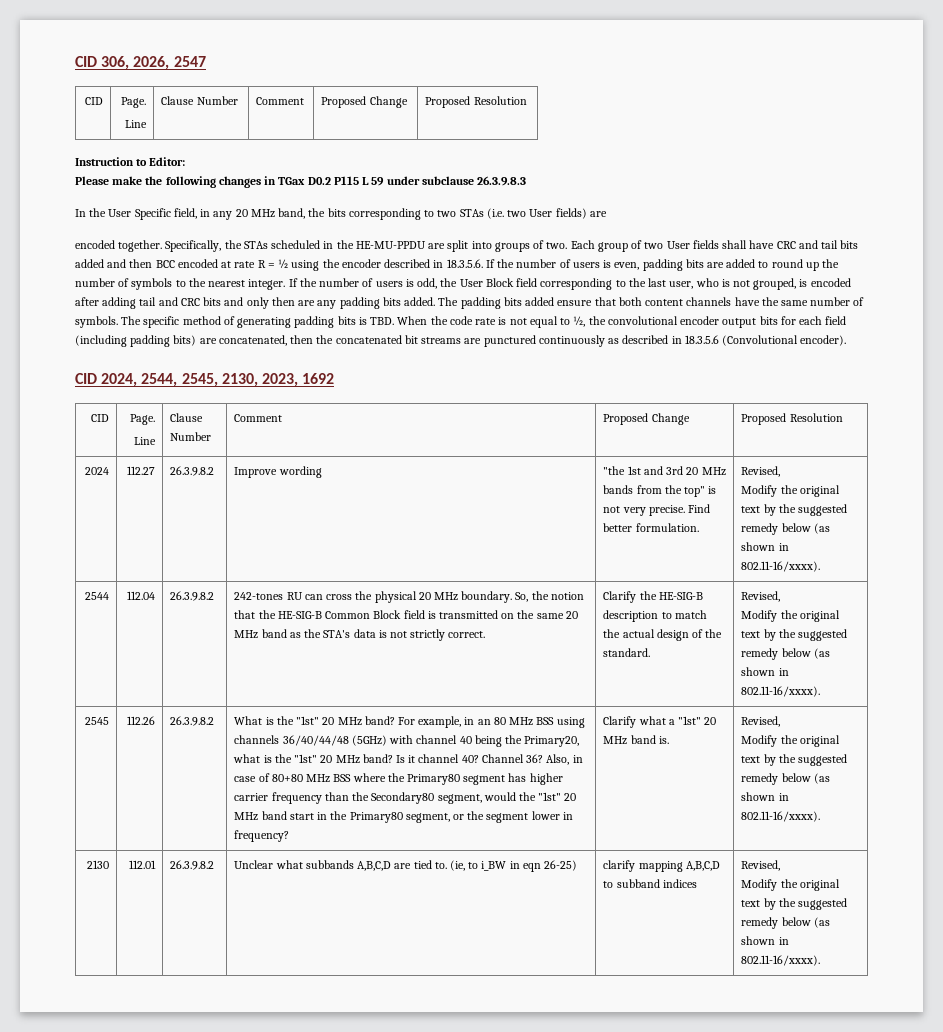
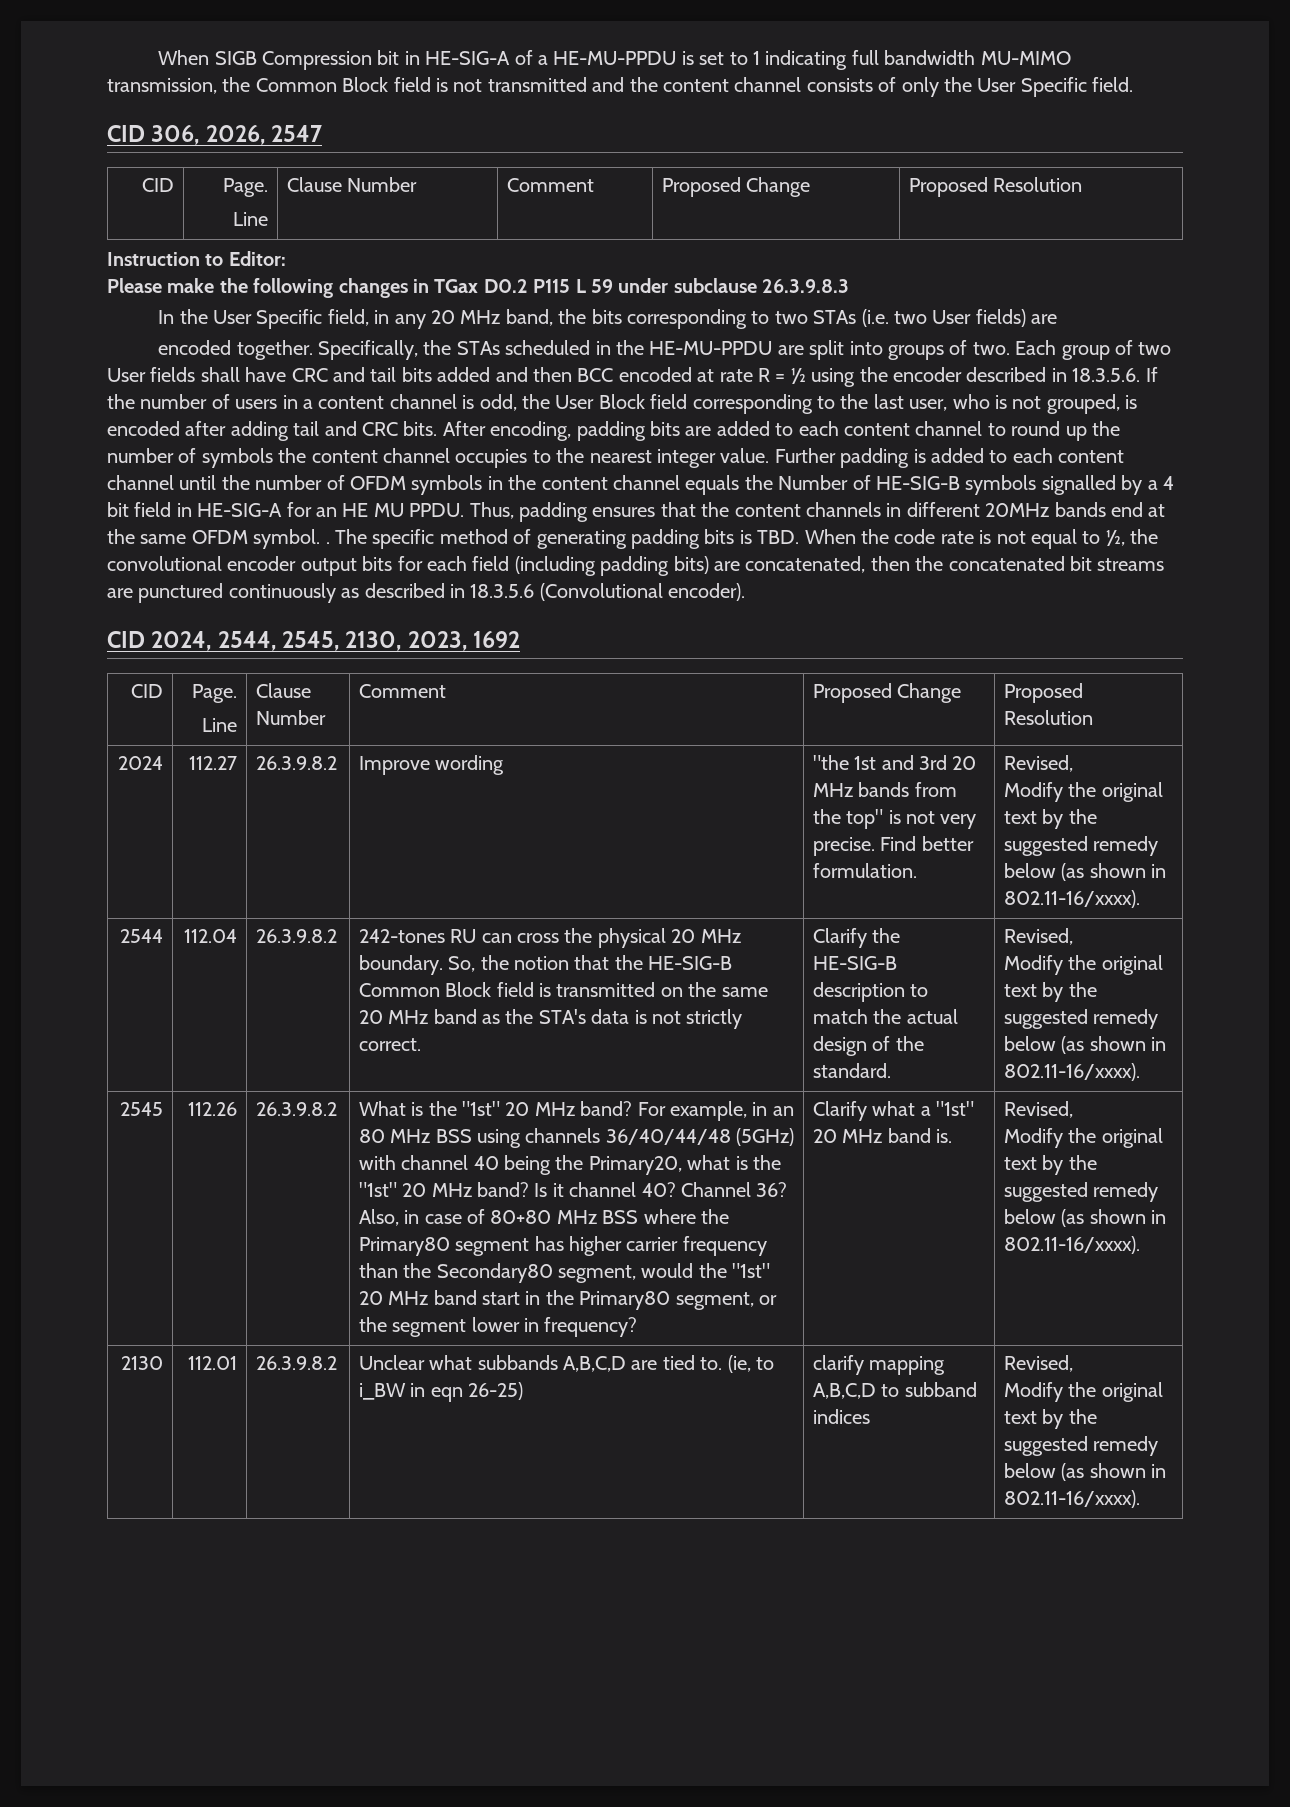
+ When SIGB Compression bit in HE-SIG-A of a HE-MU-PPDU is set to 1 indicating full bandwidth MU-MIMO transmission, the Common Block field is not transmitted and the content channel consists of only the User Specific field.
- Each group of two User fields shall have CRC and tail bits added and then BCC encoded at rate R = ½ using the encoder described in 18.3.5.6. If the number of users is even, padding bits are added to round up the number of symbols to the nearest integer. If the number of users is odd, the User Block field corresponding to the last user, who is not grouped, is encoded after adding tail and CRC bits and only then are any padding bits added. The padding bits added ensure that both content channels have the same number of symbols.
+ Each group of two User fields shall have CRC and tail bits added and then BCC encoded at rate R = ½ using the encoder described in 18.3.5.6. If the number of users in a content channel is odd, the User Block field corresponding to the last user, who is not grouped, is encoded after adding tail and CRC bits. After encoding, padding bits are added to each content channel to round up the number of symbols the content channel occupies to the nearest integer value. Further padding is added to each content channel until the number of OFDM symbols in the content channel equals the Number of HE-SIG-B symbols signalled by a 4 bit field in HE-SIG-A for an HE MU PPDU. Thus, padding ensures that the content channels in different 20MHz bands end at the same OFDM symbol. .

